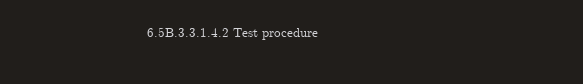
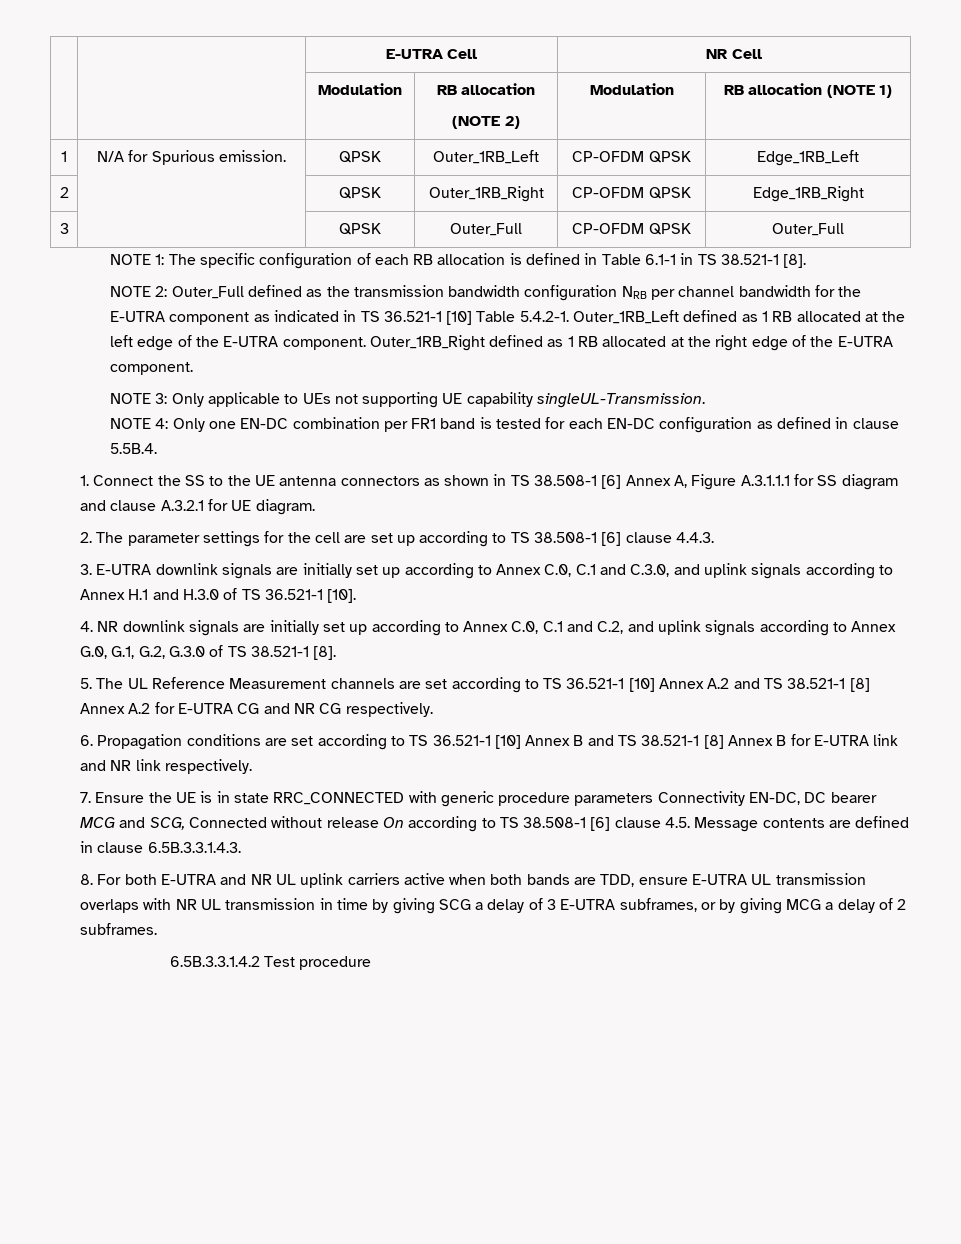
+ | | E-UTRA Cell | NR Cell
+ | | Modulation | RB allocation
+ (NOTE 2) | Modulation | RB allocation (NOTE 1)
+ 1 | N/A for Spurious emission. | QPSK | Outer_1RB_Left | CP-OFDM QPSK | Edge_1RB_Left
+ 2 | | QPSK | Outer_1RB_Right | CP-OFDM QPSK | Edge_1RB_Right
+ 3 | | QPSK | Outer_Full | CP-OFDM QPSK | Outer_Full
+ NOTE 1: The specific configuration of each RB allocation is defined in Table 6.1-1 in TS 38.521-1 [8].
+ NOTE 2: Outer_Full defined as the transmission bandwidth configuration NRB per channel bandwidth for the E-UTRA component as indicated in TS 36.521-1 [10] Table 5.4.2-1. Outer_1RB_Left defined as 1 RB allocated at the left edge of the E-UTRA component. Outer_1RB_Right defined as 1 RB allocated at the right edge of the E-UTRA component.
+ NOTE 3: Only applicable to UEs not supporting UE capability singleUL-Transmission.
+ NOTE 4: Only one EN-DC combination per FR1 band is tested for each EN-DC configuration as defined in clause 5.5B.4.
+ 1. Connect the SS to the UE antenna connectors as shown in TS 38.508-1 [6] Annex A, Figure A.3.1.1.1 for SS diagram and clause A.3.2.1 for UE diagram.
+ 2. The parameter settings for the cell are set up according to TS 38.508-1 [6] clause 4.4.3.
+ 3. E-UTRA downlink signals are initially set up according to Annex C.0, C.1 and C.3.0, and uplink signals according to Annex H.1 and H.3.0 of TS 36.521-1 [10].
+ 4. NR downlink signals are initially set up according to Annex C.0, C.1 and C.2, and uplink signals according to Annex G.0, G.1, G.2, G.3.0 of TS 38.521-1 [8].
+ 5. The UL Reference Measurement channels are set according to TS 36.521-1 [10] Annex A.2 and TS 38.521-1 [8] Annex A.2 for E-UTRA CG and NR CG respectively.
+ 6. Propagation conditions are set according to TS 36.521-1 [10] Annex B and TS 38.521-1 [8] Annex B for E-UTRA link and NR link respectively.
+ 7. Ensure the UE is in state RRC_CONNECTED with generic procedure parameters Connectivity EN-DC, DC bearer MCG and SCG, Connected without release On according to TS 38.508-1 [6] clause 4.5. Message contents are defined in clause 6.5B.3.3.1.4.3.
+ 8. For both E-UTRA and NR UL uplink carriers active when both bands are TDD, ensure E-UTRA UL transmission overlaps with NR UL transmission in time by giving SCG a delay of 3 E-UTRA subframes, or by giving MCG a delay of 2 subframes.

